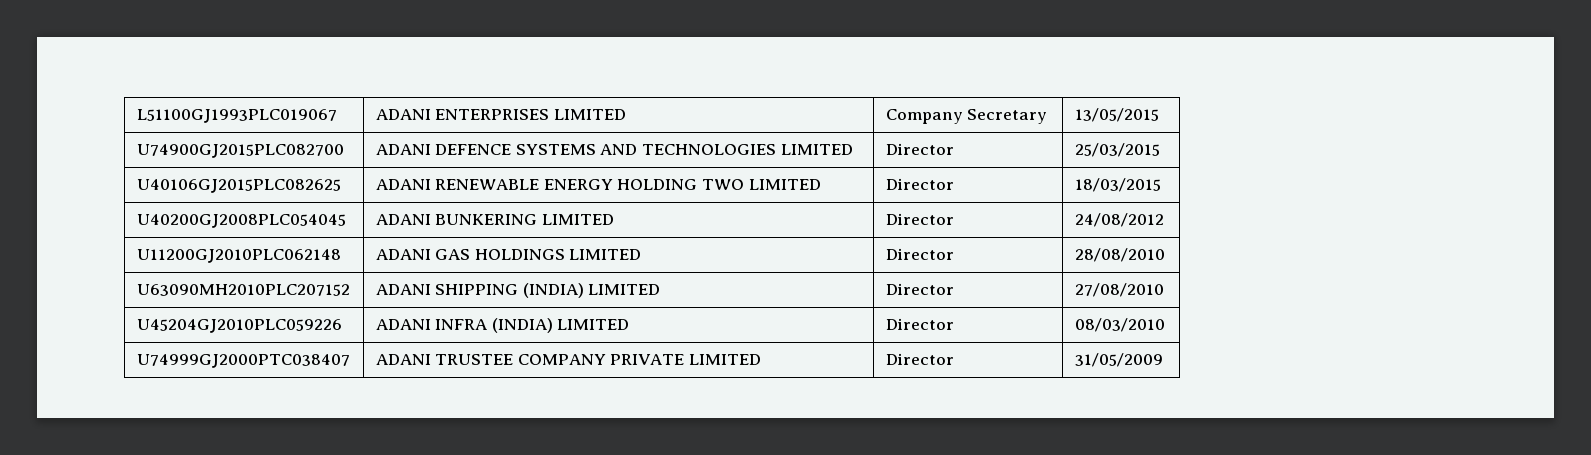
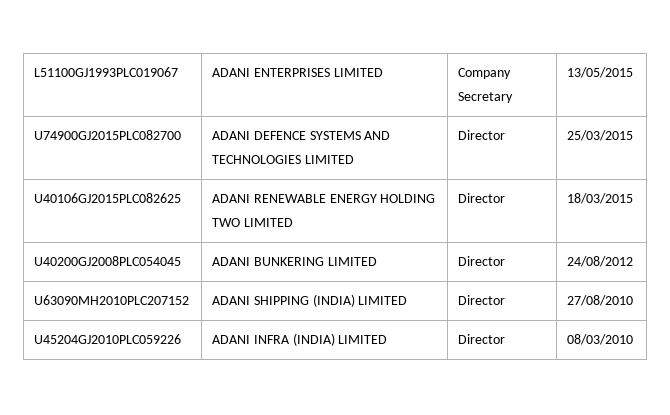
- U11200GJ2010PLC062148 | ADANI GAS HOLDINGS LIMITED | Director | 28/08/2010
- U74999GJ2000PTC038407 | ADANI TRUSTEE COMPANY PRIVATE LIMITED | Director | 31/05/2009

